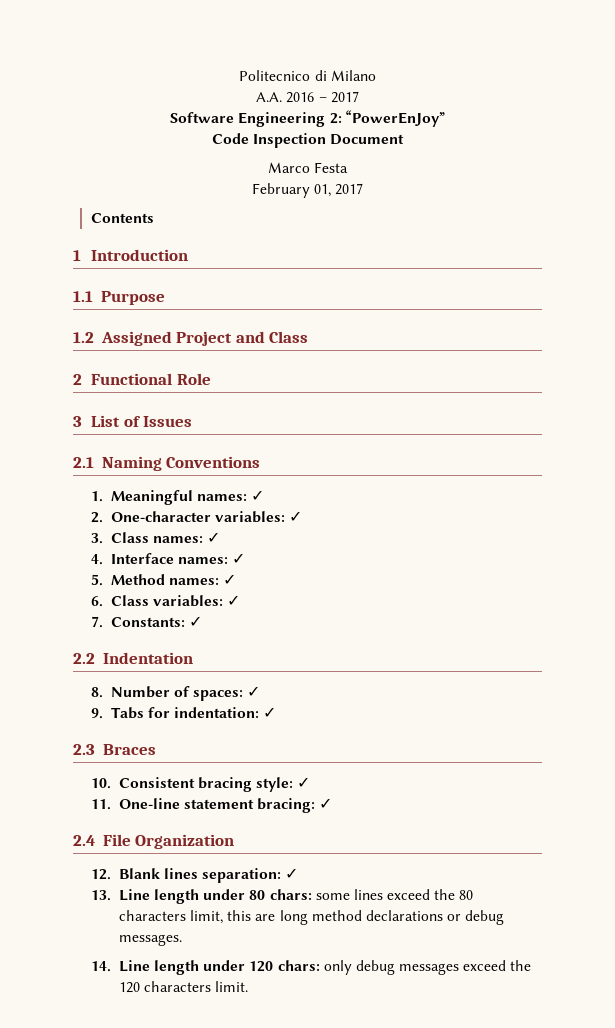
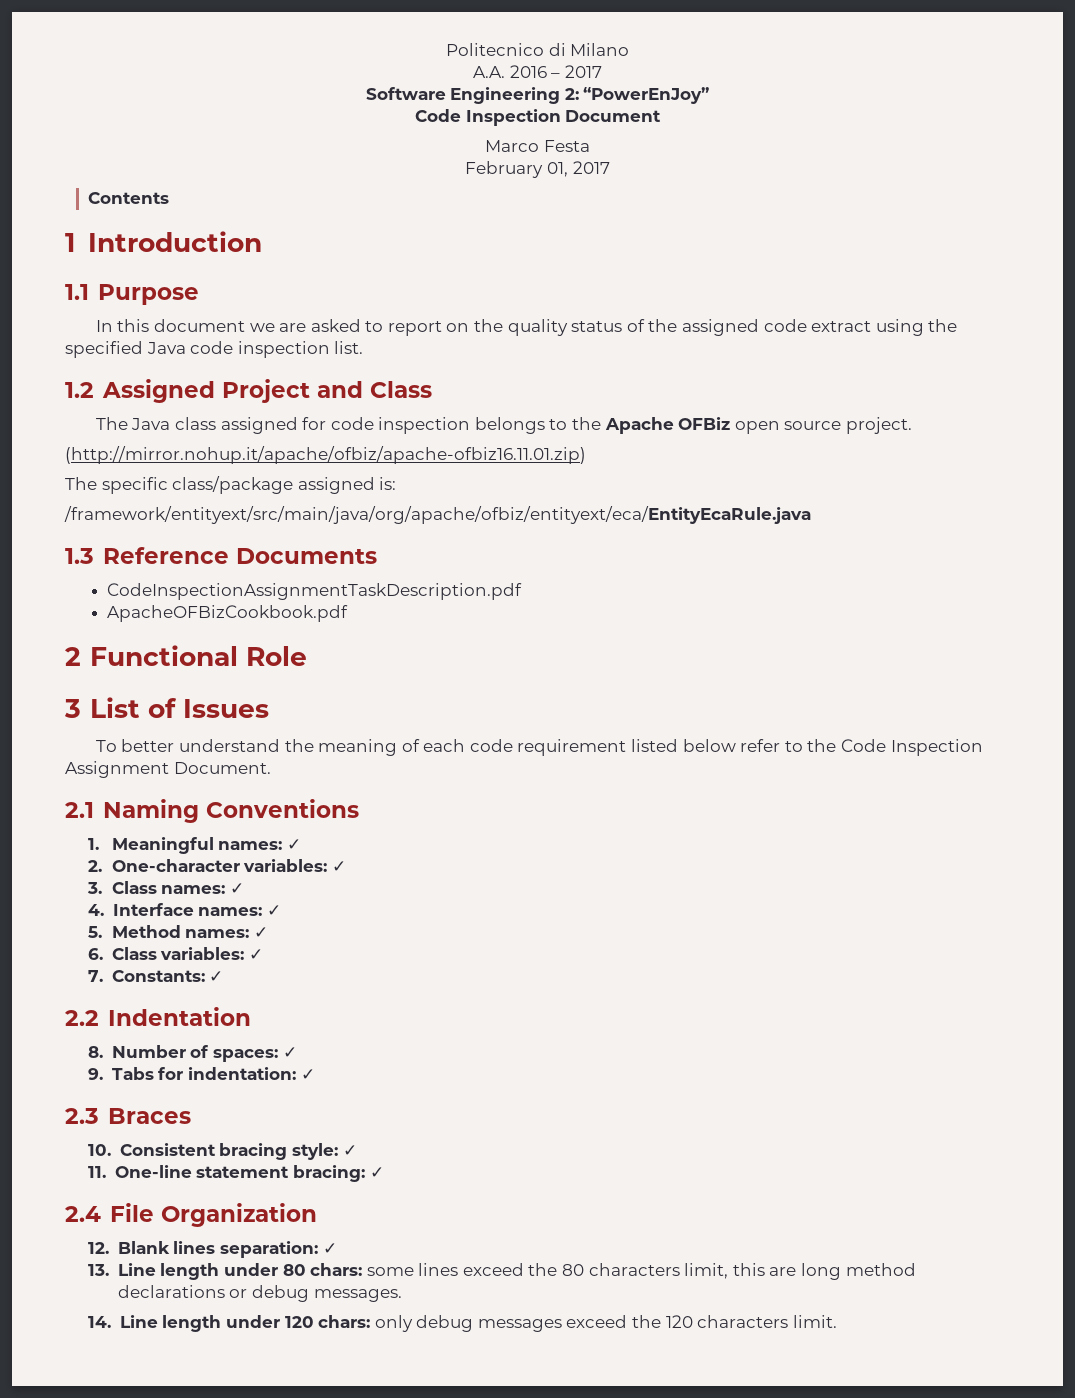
+ In this document we are asked to report on the quality status of the assigned code extract using the specified Java code inspection list.
+ The Java class assigned for code inspection belongs to the Apache OFBiz open source project.
+ (http://mirror.nohup.it/apache/ofbiz/apache-ofbiz16.11.01.zip)
+ The specific class/package assigned is:
+ /framework/entityext/src/main/java/org/apache/ofbiz/entityext/eca/EntityEcaRule.java
+ 1.3 Reference Documents
+ CodeInspectionAssignmentTaskDescription.pdf
+ ApacheOFBizCookbook.pdf
+ To better understand the meaning of each code requirement listed below refer to the Code Inspection Assignment Document.

